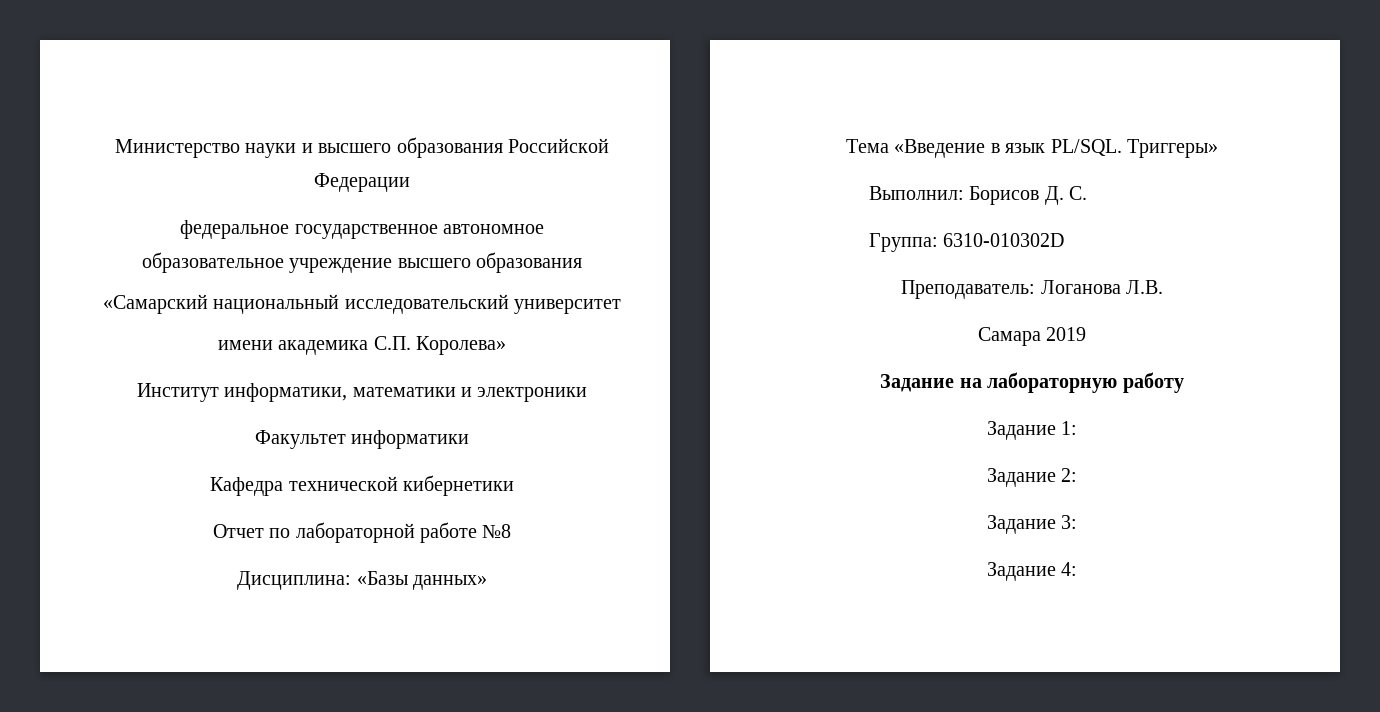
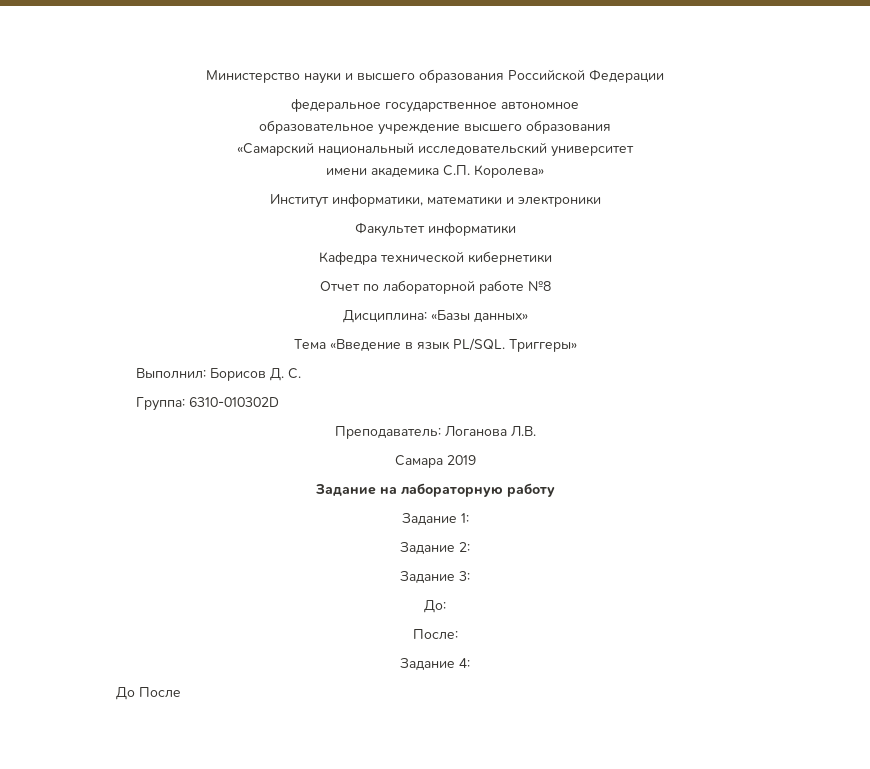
+ До:
+ После:
+ До После

